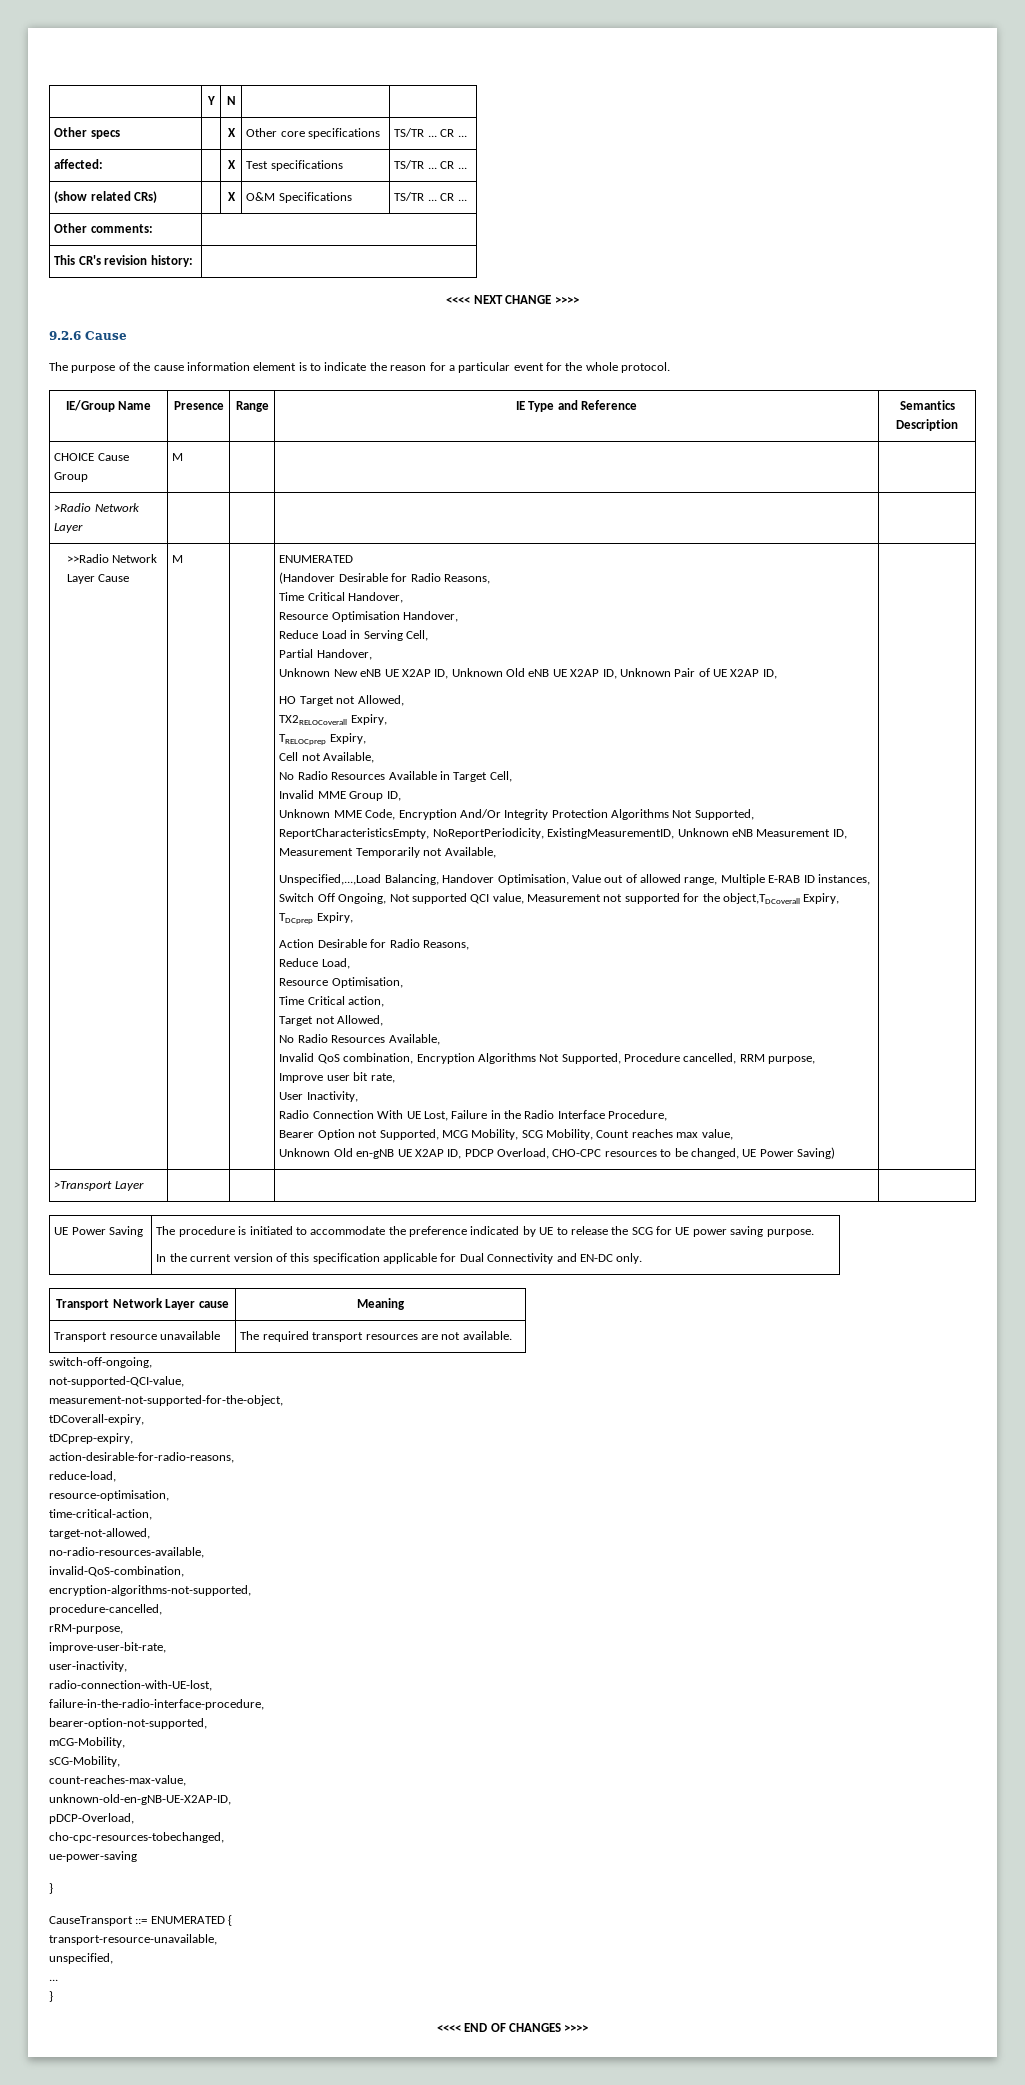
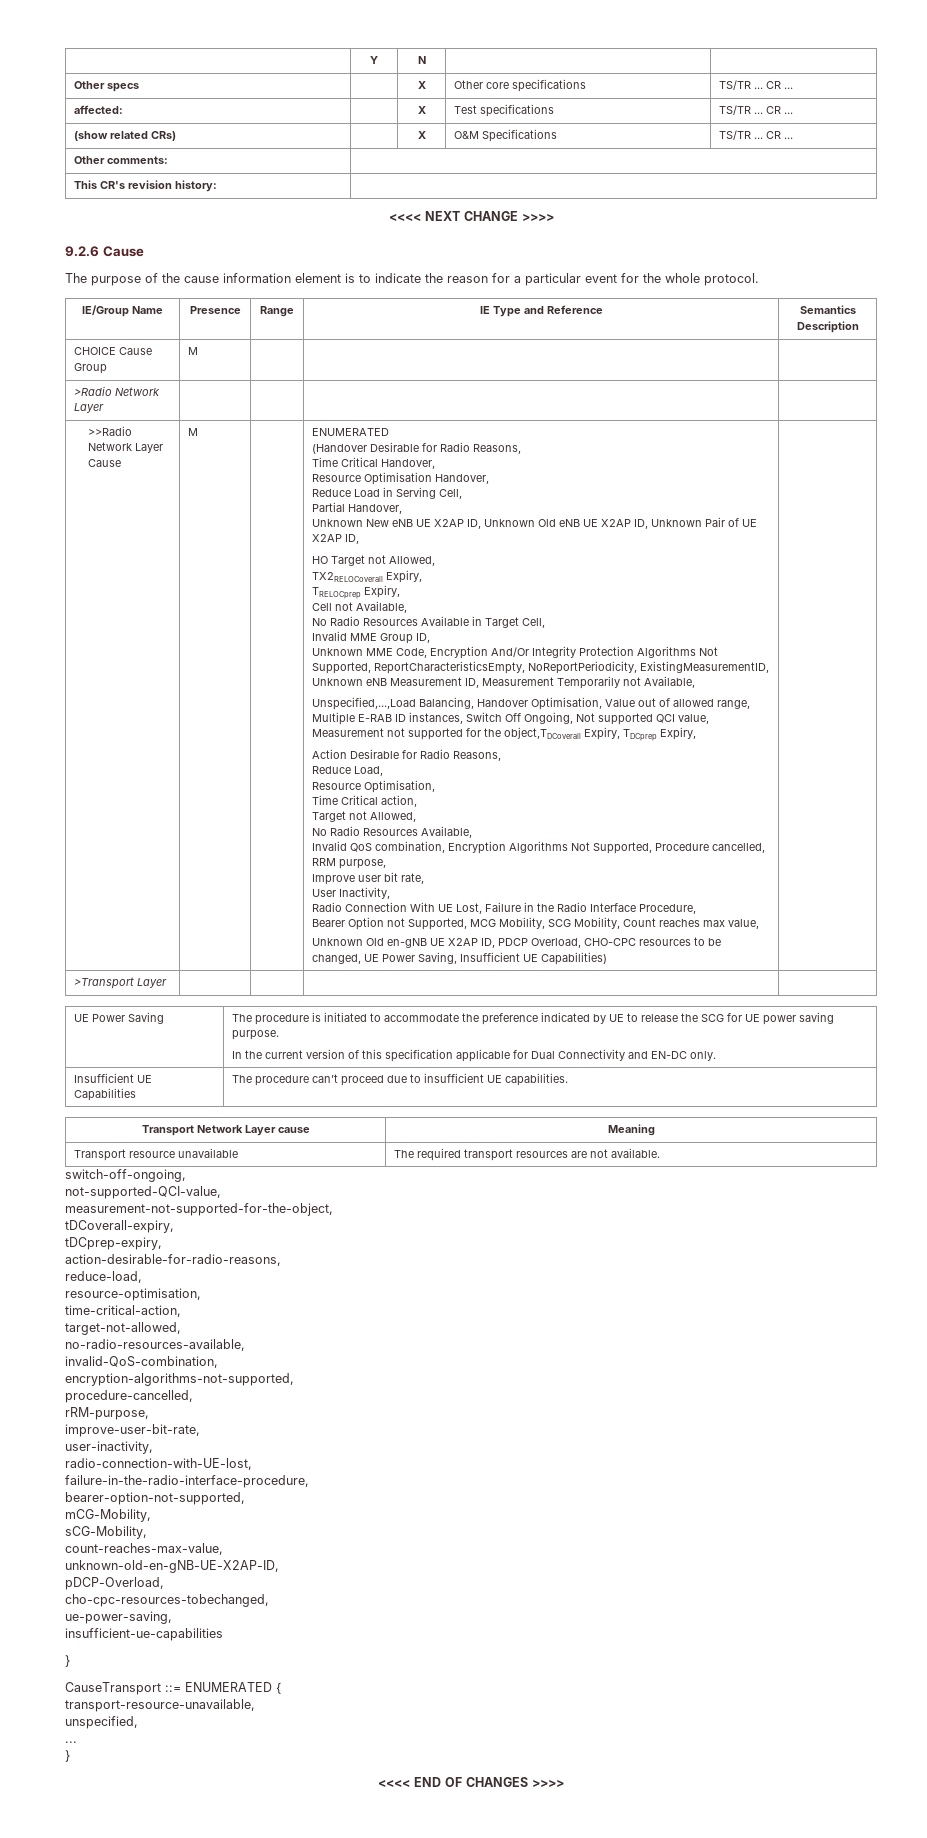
- Unknown Old en-gNB UE X2AP ID, PDCP Overload, CHO-CPC resources to be changed, UE Power Saving)
+ Unknown Old en-gNB UE X2AP ID, PDCP Overload, CHO-CPC resources to be changed, UE Power Saving, Insufficient UE Capabilities)
+ Insufficient UE Capabilities | The procedure can’t proceed due to insufficient UE capabilities.
- ue-power-saving
+ ue-power-saving,
+ insufficient-ue-capabilities

